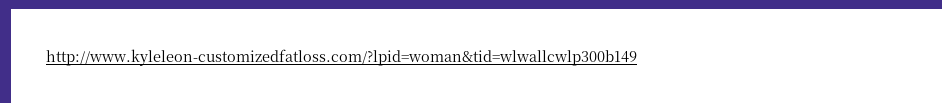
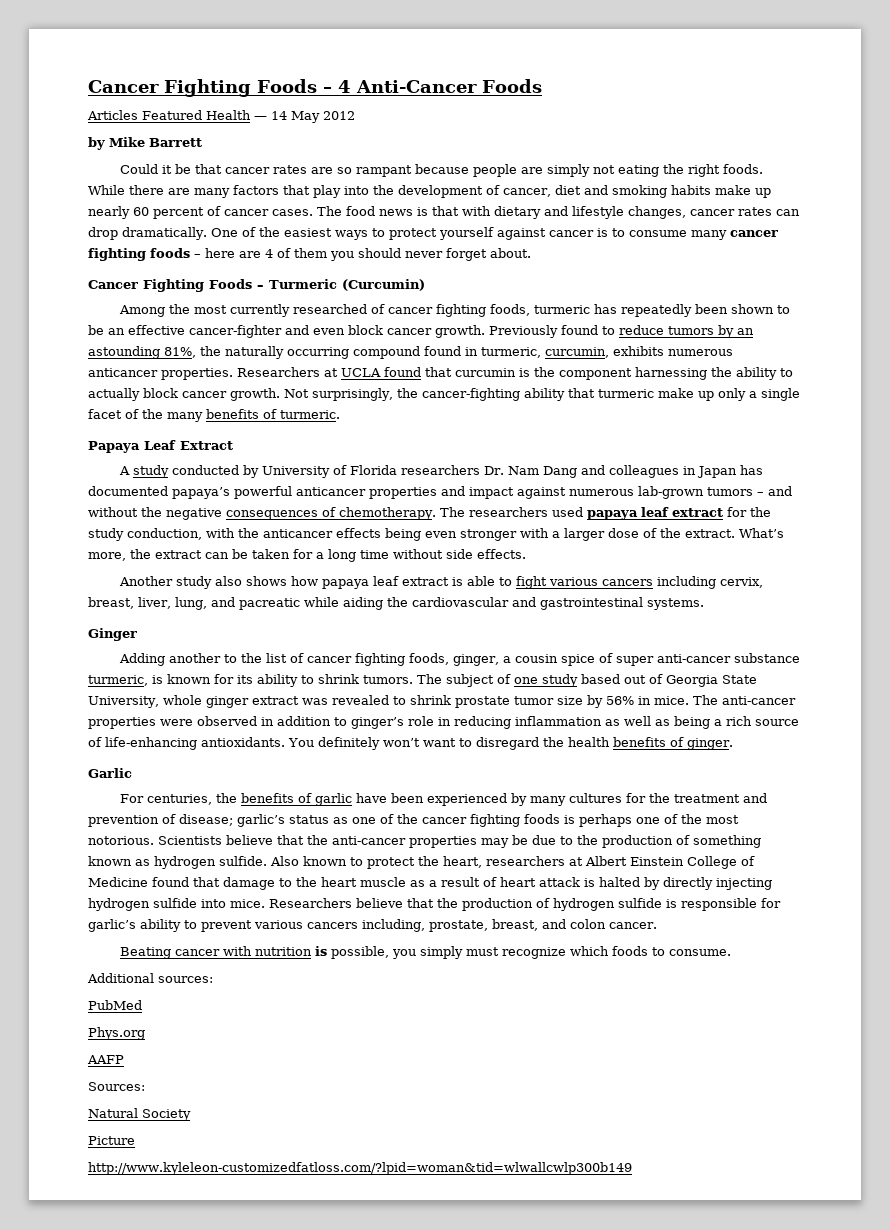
+ Cancer Fighting Foods – 4 Anti-Cancer Foods
+ Articles Featured Health — 14 May 2012
+ by Mike Barrett
+ Could it be that cancer rates are so rampant because people are simply not eating the right foods. While there are many factors that play into the development of cancer, diet and smoking habits make up nearly 60 percent of cancer cases. The food news is that with dietary and lifestyle changes, cancer rates can drop dramatically. One of the easiest ways to protect yourself against cancer is to consume many cancer fighting foods – here are 4 of them you should never forget about.
+ Cancer Fighting Foods – Turmeric (Curcumin)
+ Among the most currently researched of cancer fighting foods, turmeric has repeatedly been shown to be an effective cancer-fighter and even block cancer growth. Previously found to reduce tumors by an astounding 81%, the naturally occurring compound found in turmeric, curcumin, exhibits numerous anticancer properties. Researchers at UCLA found that curcumin is the component harnessing the ability to actually block cancer growth. Not surprisingly, the cancer-fighting ability that turmeric make up only a single facet of the many benefits of turmeric.
+ Papaya Leaf Extract
+ A study conducted by University of Florida researchers Dr. Nam Dang and colleagues in Japan has documented papaya’s powerful anticancer properties and impact against numerous lab-grown tumors – and without the negative consequences of chemotherapy. The researchers used papaya leaf extract for the study conduction, with the anticancer effects being even stronger with a larger dose of the extract. What’s more, the extract can be taken for a long time without side effects.
+ Another study also shows how papaya leaf extract is able to fight various cancers including cervix, breast, liver, lung, and pacreatic while aiding the cardiovascular and gastrointestinal systems.
+ Ginger
+ Adding another to the list of cancer fighting foods, ginger, a cousin spice of super anti-cancer substance turmeric, is known for its ability to shrink tumors. The subject of one study based out of Georgia State University, whole ginger extract was revealed to shrink prostate tumor size by 56% in mice. The anti-cancer properties were observed in addition to ginger’s role in reducing inflammation as well as being a rich source of life-enhancing antioxidants. You definitely won’t want to disregard the health benefits of ginger.
+ Garlic
+ For centuries, the benefits of garlic have been experienced by many cultures for the treatment and prevention of disease; garlic’s status as one of the cancer fighting foods is perhaps one of the most notorious. Scientists believe that the anti-cancer properties may be due to the production of something known as hydrogen sulfide. Also known to protect the heart, researchers at Albert Einstein College of Medicine found that damage to the heart muscle as a result of heart attack is halted by directly injecting hydrogen sulfide into mice. Researchers believe that the production of hydrogen sulfide is responsible for garlic’s ability to prevent various cancers including, prostate, breast, and colon cancer.
+ Beating cancer with nutrition is possible, you simply must recognize which foods to consume.
+ Additional sources:
+ PubMed
+ Phys.org
+ AAFP
+ Sources:
+ Natural Society
+ Picture

